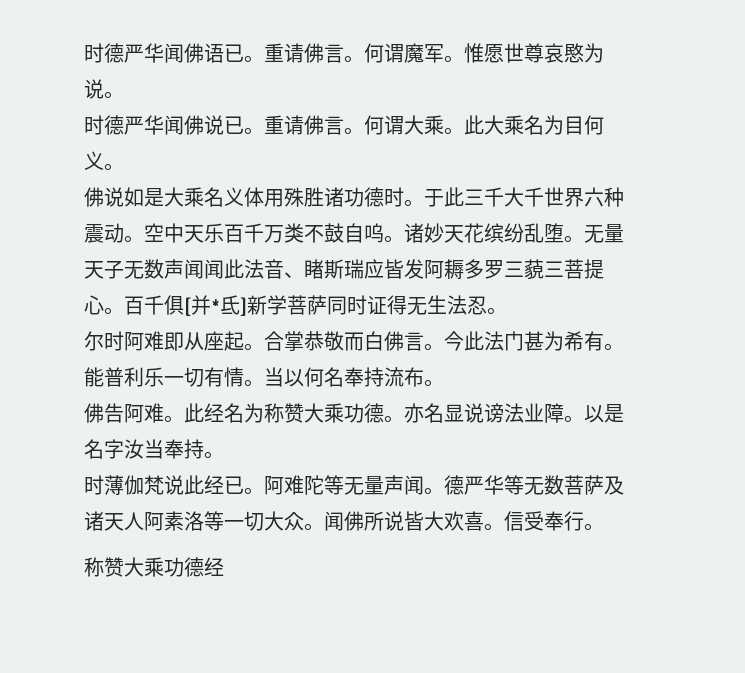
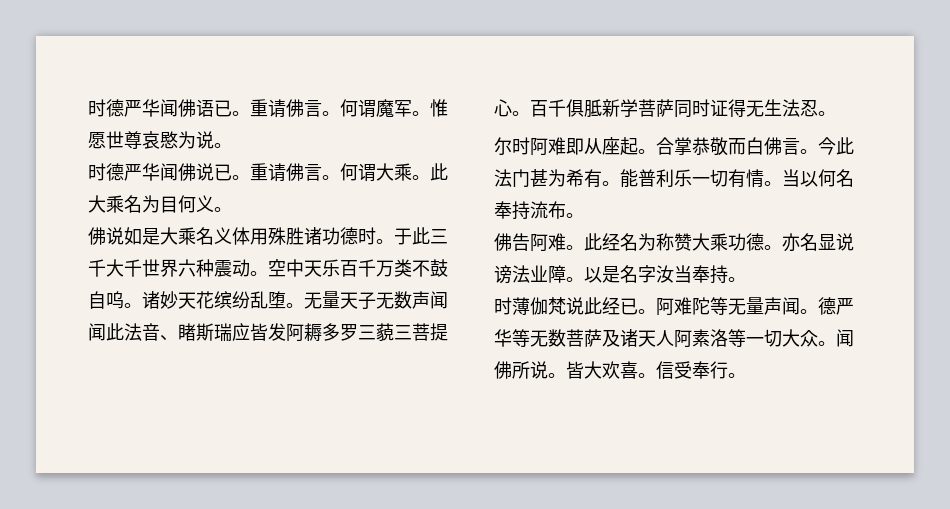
- 百千俱[并*氐]新学菩萨同时证得无生法忍。
+ 百千俱胝新学菩萨同时证得无生法忍。
- 闻佛所说皆大欢喜。
+ 闻佛所说。皆大欢喜。
- 称赞大乘功德经

